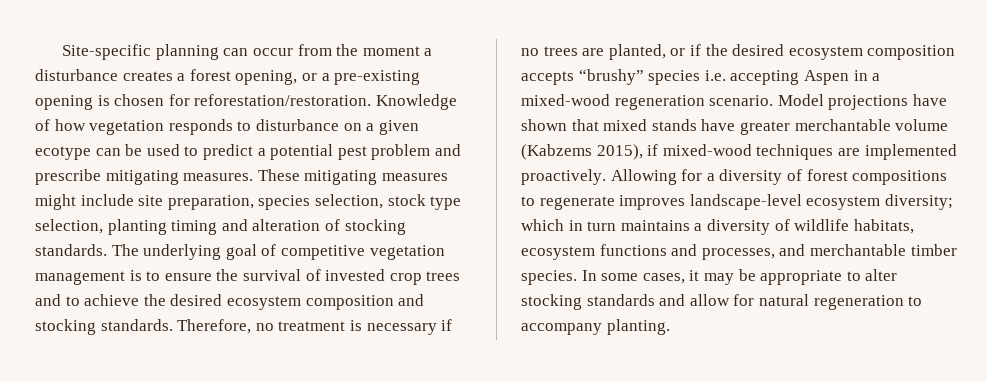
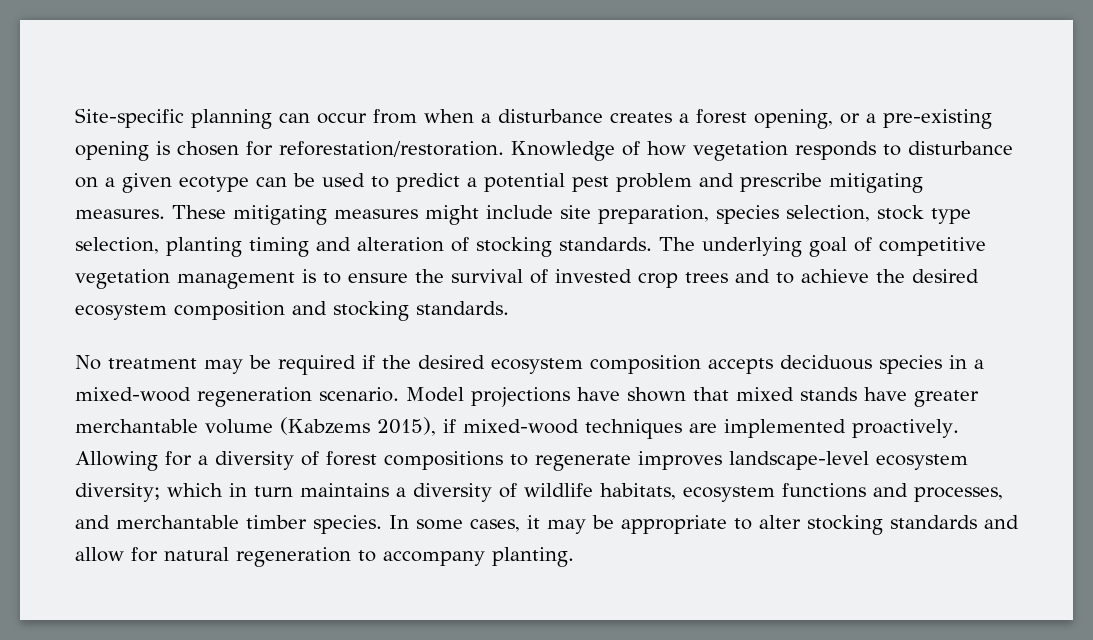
- Site-specific planning can occur from the moment a disturbance creates a forest opening, or a pre-existing opening is chosen for reforestation/restoration.
+ Site-specific planning can occur from when a disturbance creates a forest opening, or a pre-existing opening is chosen for reforestation/restoration.
- The underlying goal of competitive vegetation management is to ensure the survival of invested crop trees and to achieve the desired ecosystem composition and stocking standards. Therefore, no treatment is necessary if no trees are planted, or if the desired ecosystem composition accepts “brushy” species i.e. accepting Aspen in a mixed-wood regeneration scenario.
+ The underlying goal of competitive vegetation management is to ensure the survival of invested crop trees and to achieve the desired ecosystem composition and stocking standards.
+ No treatment may be required if the desired ecosystem composition accepts deciduous species in a mixed-wood regeneration scenario.

